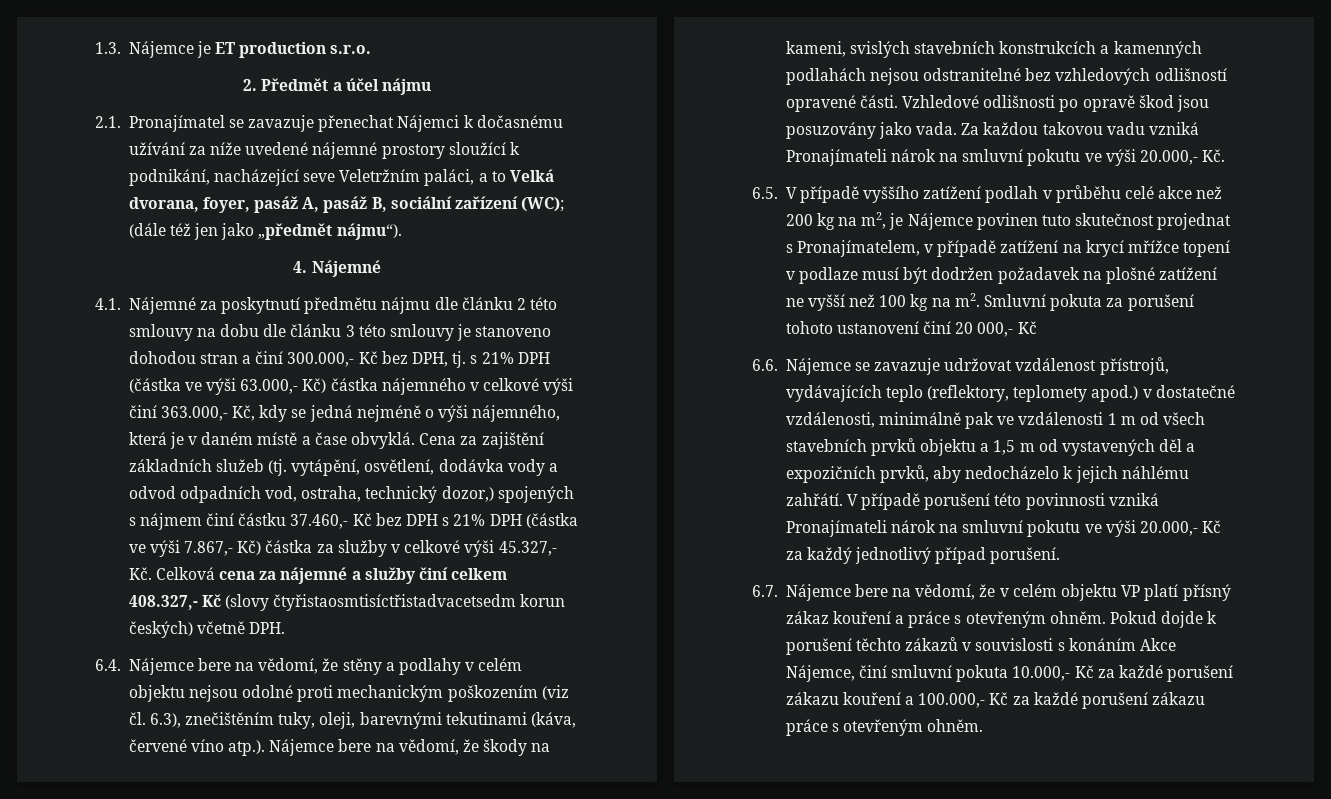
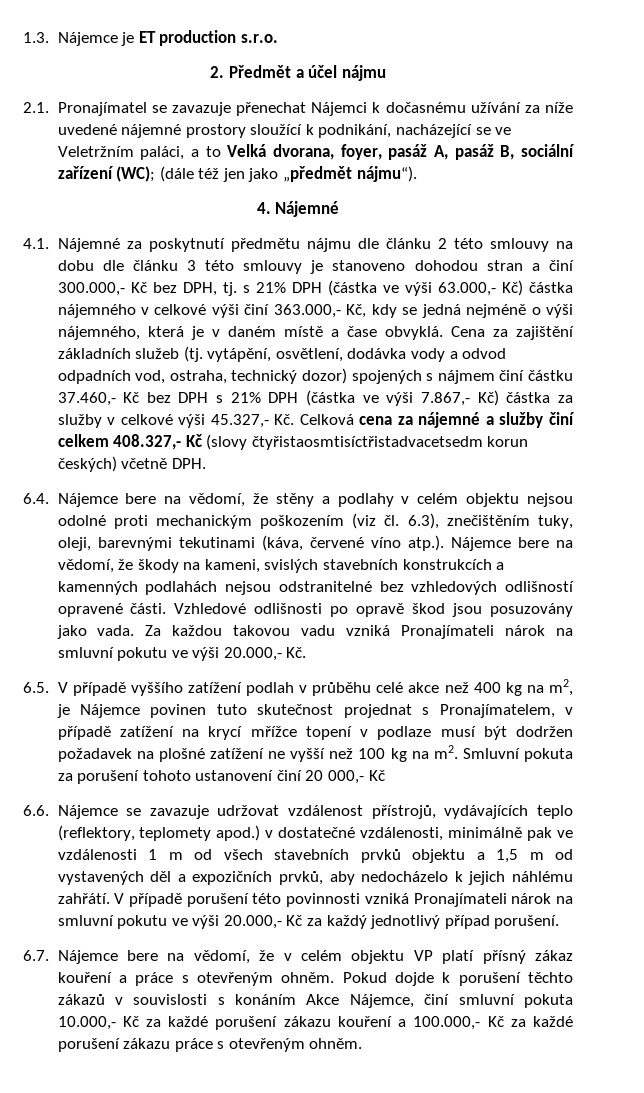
- 2.1. Pronajímatel se zavazuje přenechat Nájemci k dočasnému užívání za níže uvedené nájemné prostory sloužící k podnikání, nacházející seve Veletržním paláci, a to Velká dvorana, foyer, pasáž A, pasáž B, sociální zařízení (WC); (dále též jen jako „předmět nájmu“).
+ 2.1. Pronajímatel se zavazuje přenechat Nájemci k dočasnému užívání za níže uvedené nájemné prostory sloužící k podnikání, nacházející se ve Veletržním paláci, a to Velká dvorana, foyer, pasáž A, pasáž B, sociální zařízení (WC); (dále též jen jako „předmět nájmu“).
- Cena za zajištění základních služeb (tj. vytápění, osvětlení, dodávka vody a odvod odpadních vod, ostraha, technický dozor,) spojených s nájmem činí částku 37.460,- Kč bez DPH s 21% DPH (částka ve výši 7.867,- Kč) částka za služby v celkové výši 45.327,- Kč. Celková cena za nájemné a služby činí celkem 408.327,- Kč (slovy čtyřistaosmtisíctřistadvacetsedm korun českých) včetně DPH.
+ Cena za zajištění základních služeb (tj. vytápění, osvětlení, dodávka vody a odvod odpadních vod, ostraha, technický dozor) spojených s nájmem činí částku 37.460,- Kč bez DPH s 21% DPH (částka ve výši 7.867,- Kč) částka za služby v celkové výši 45.327,- Kč. Celková cena za nájemné a služby činí celkem 408.327,- Kč (slovy čtyřistaosmtisíctřistadvacetsedm korun českých) včetně DPH.
- 6.5. V případě vyššího zatížení podlah v průběhu celé akce než 200 kg na m2, je Nájemce povinen tuto skutečnost projednat s Pronajímatelem, v případě zatížení na krycí mřížce topení v podlaze musí být dodržen požadavek na plošné zatížení ne vyšší než 100 kg na m2.
+ 6.5. V případě vyššího zatížení podlah v průběhu celé akce než 400 kg na m2, je Nájemce povinen tuto skutečnost projednat s Pronajímatelem, v případě zatížení na krycí mřížce topení v podlaze musí být dodržen požadavek na plošné zatížení ne vyšší než 100 kg na m2.

